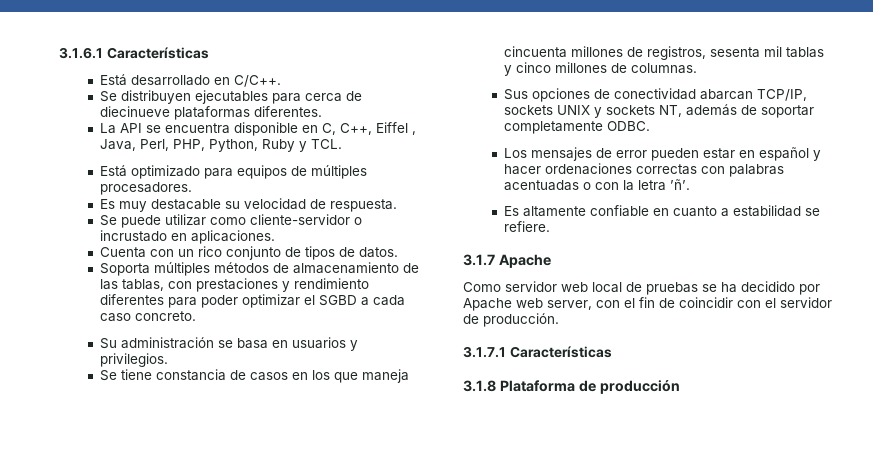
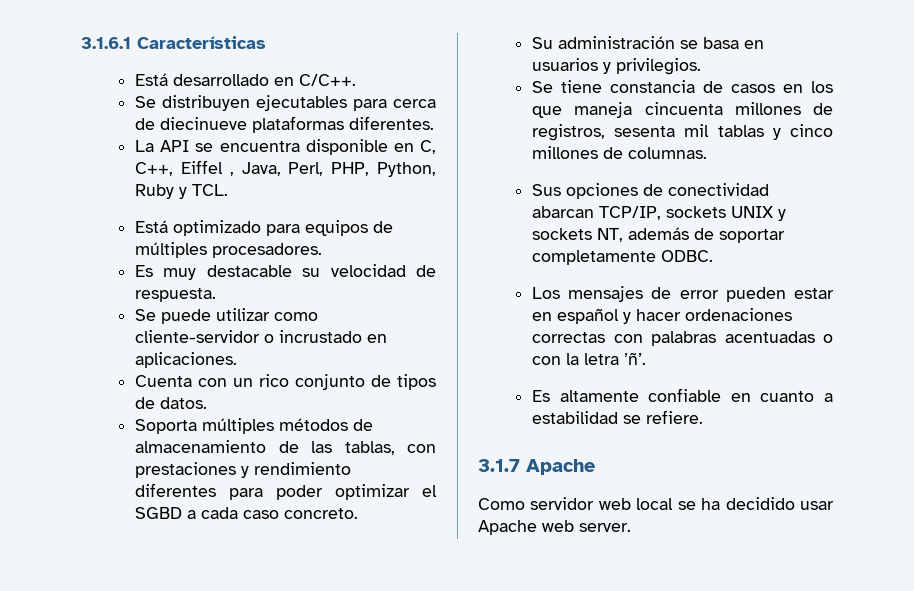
- Como servidor web local de pruebas se ha decidido por Apache web server, con el fin de coincidir con el servidor de producción.
- 3.1.7.1 Características
- 3.1.8 Plataforma de producción
+ Como servidor web local se ha decidido usar Apache web server.

